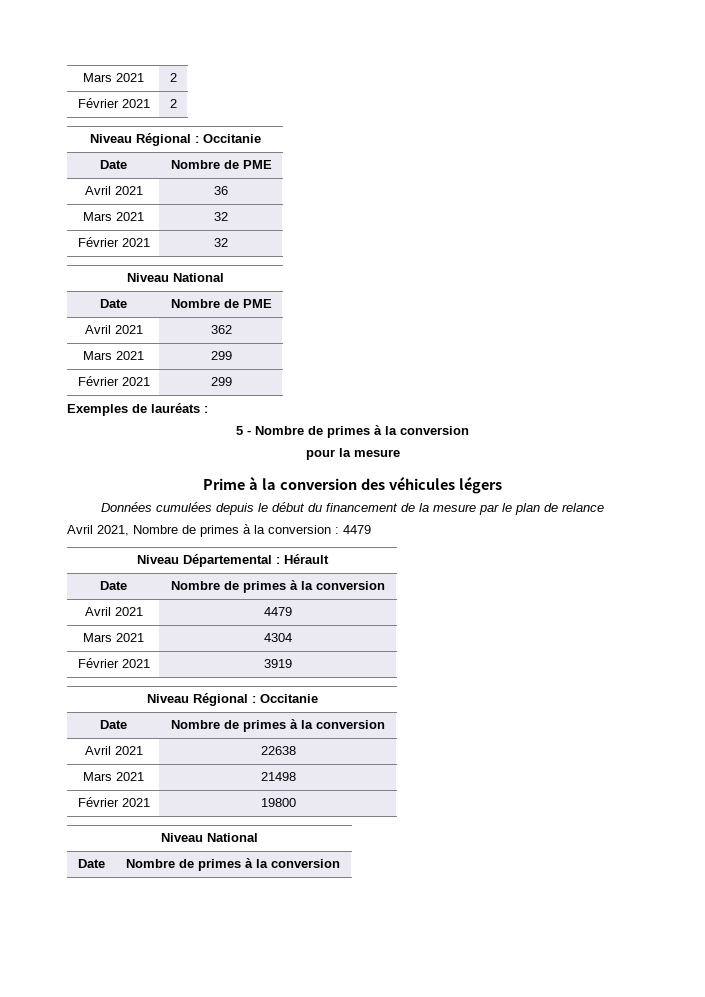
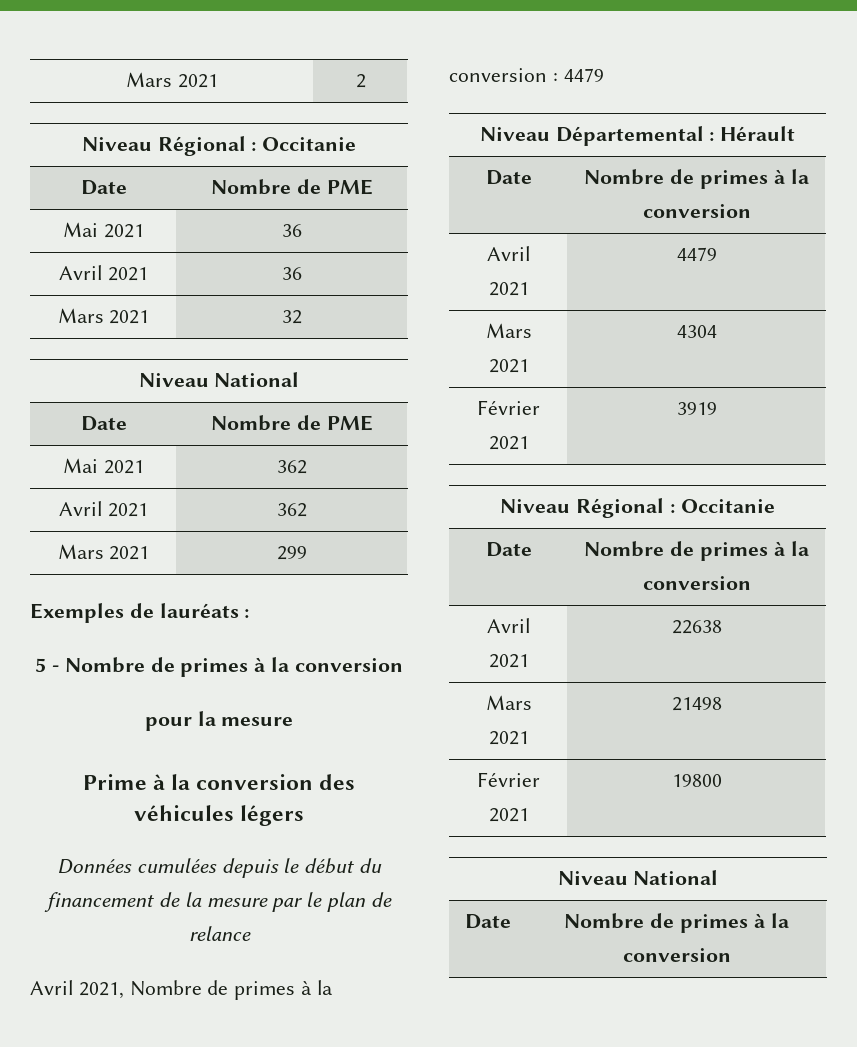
- Février 2021 | 2
+ Mai 2021 | 36
- Février 2021 | 32
+ Mai 2021 | 362
- Février 2021 | 299

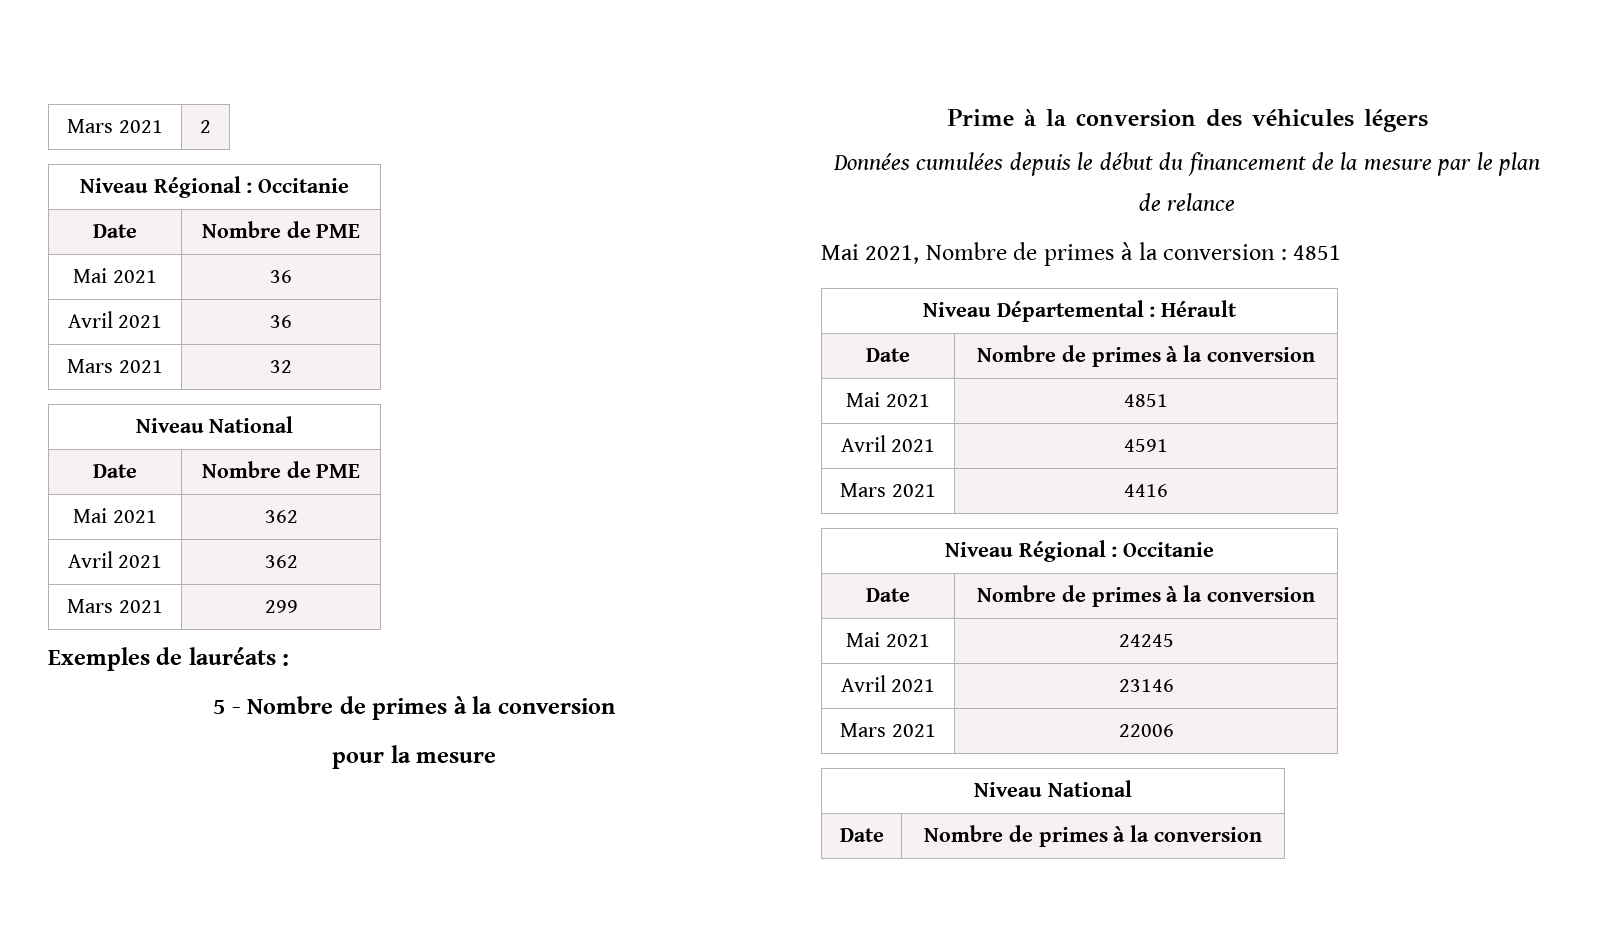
- Avril 2021, Nombre de primes à la conversion : 4479
+ Mai 2021, Nombre de primes à la conversion : 4851
- Avril 2021 | 4479
- Mars 2021 | 4304
- Février 2021 | 3919
+ Mai 2021 | 4851
+ Avril 2021 | 4591
+ Mars 2021 | 4416
- Avril 2021 | 22638
- Mars 2021 | 21498
- Février 2021 | 19800
+ Mai 2021 | 24245
+ Avril 2021 | 23146
+ Mars 2021 | 22006

